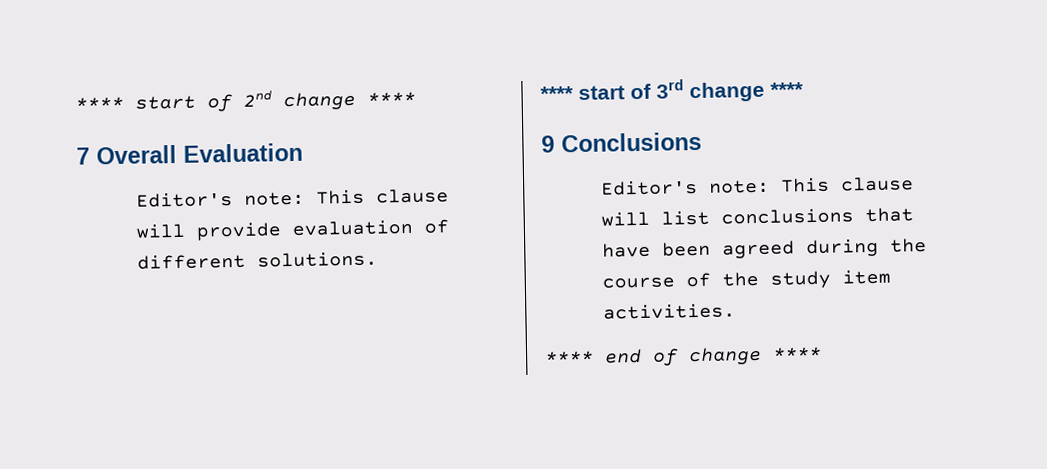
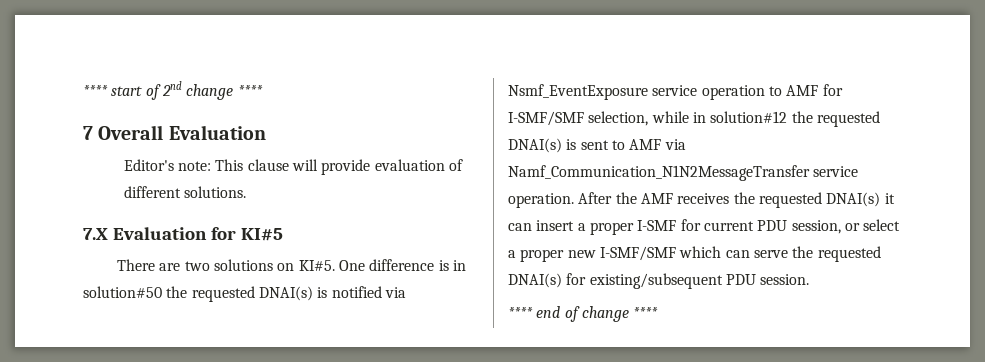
- **** start of 3rd change ****
- 9 Conclusions
- Editor's note: This clause will list conclusions that have been agreed during the course of the study item activities.
+ 7.X Evaluation for KI#5
+ There are two solutions on KI#5. One difference is in solution#50 the requested DNAI(s) is notified via Nsmf_EventExposure service operation to AMF for I-SMF/SMF selection, while in solution#12 the requested DNAI(s) is sent to AMF via Namf_Communication_N1N2MessageTransfer service operation. After the AMF receives the requested DNAI(s) it can insert a proper I-SMF for current PDU session, or select a proper new I-SMF/SMF which can serve the requested DNAI(s) for existing/subsequent PDU session.

